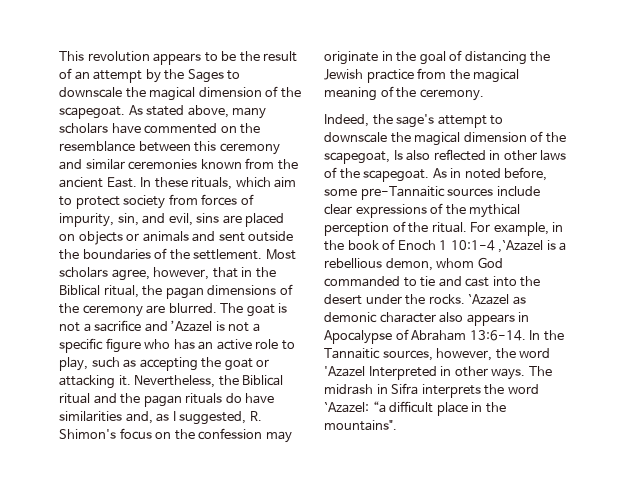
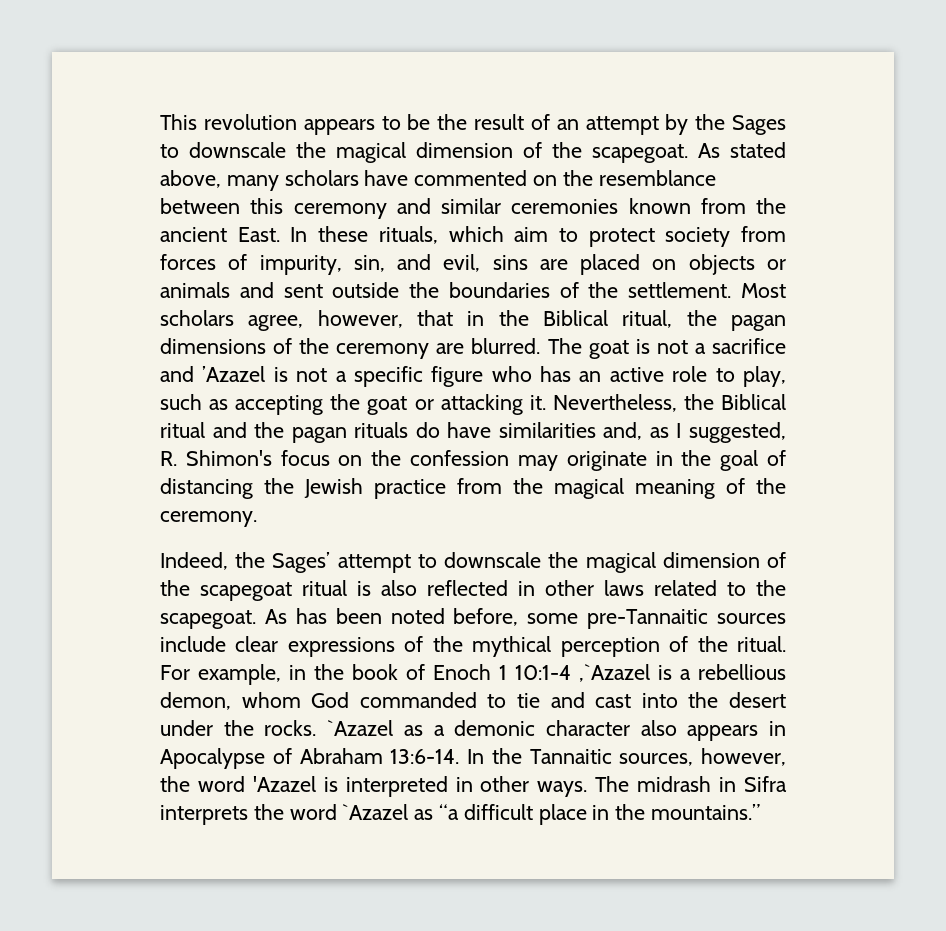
- Indeed, the sage's attempt to downscale the magical dimension of the scapegoat, Is also reflected in other laws of the scapegoat. As in noted before, some pre-Tannaitic sources include clear expressions of the mythical perception of the ritual.
+ Indeed, the Sages’ attempt to downscale the magical dimension of the scapegoat ritual is also reflected in other laws related to the scapegoat. As has been noted before, some pre-Tannaitic sources include clear expressions of the mythical perception of the ritual.
- `Azazel as demonic character also appears in Apocalypse of Abraham 13:6-14.
+ `Azazel as a demonic character also appears in Apocalypse of Abraham 13:6-14.
- In the Tannaitic sources, however, the word 'Azazel Interpreted in other ways.
+ In the Tannaitic sources, however, the word 'Azazel is interpreted in other ways.
- The midrash in Sifra interprets the word `Azazel: “a difficult place in the mountains".
+ The midrash in Sifra interprets the word `Azazel as “a difficult place in the mountains.”

